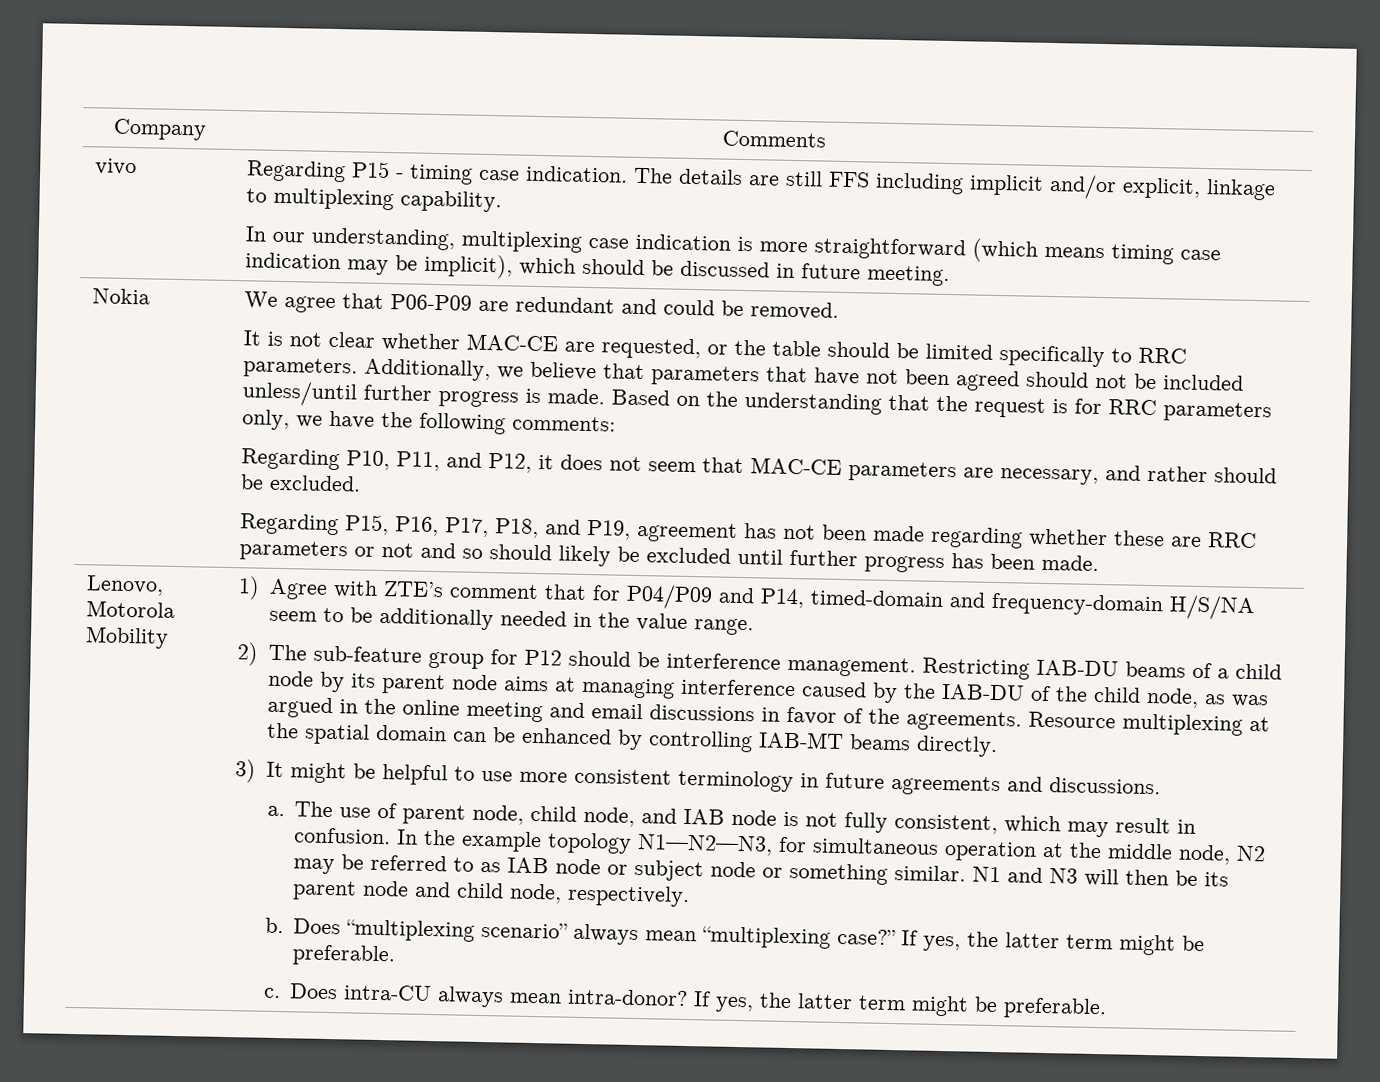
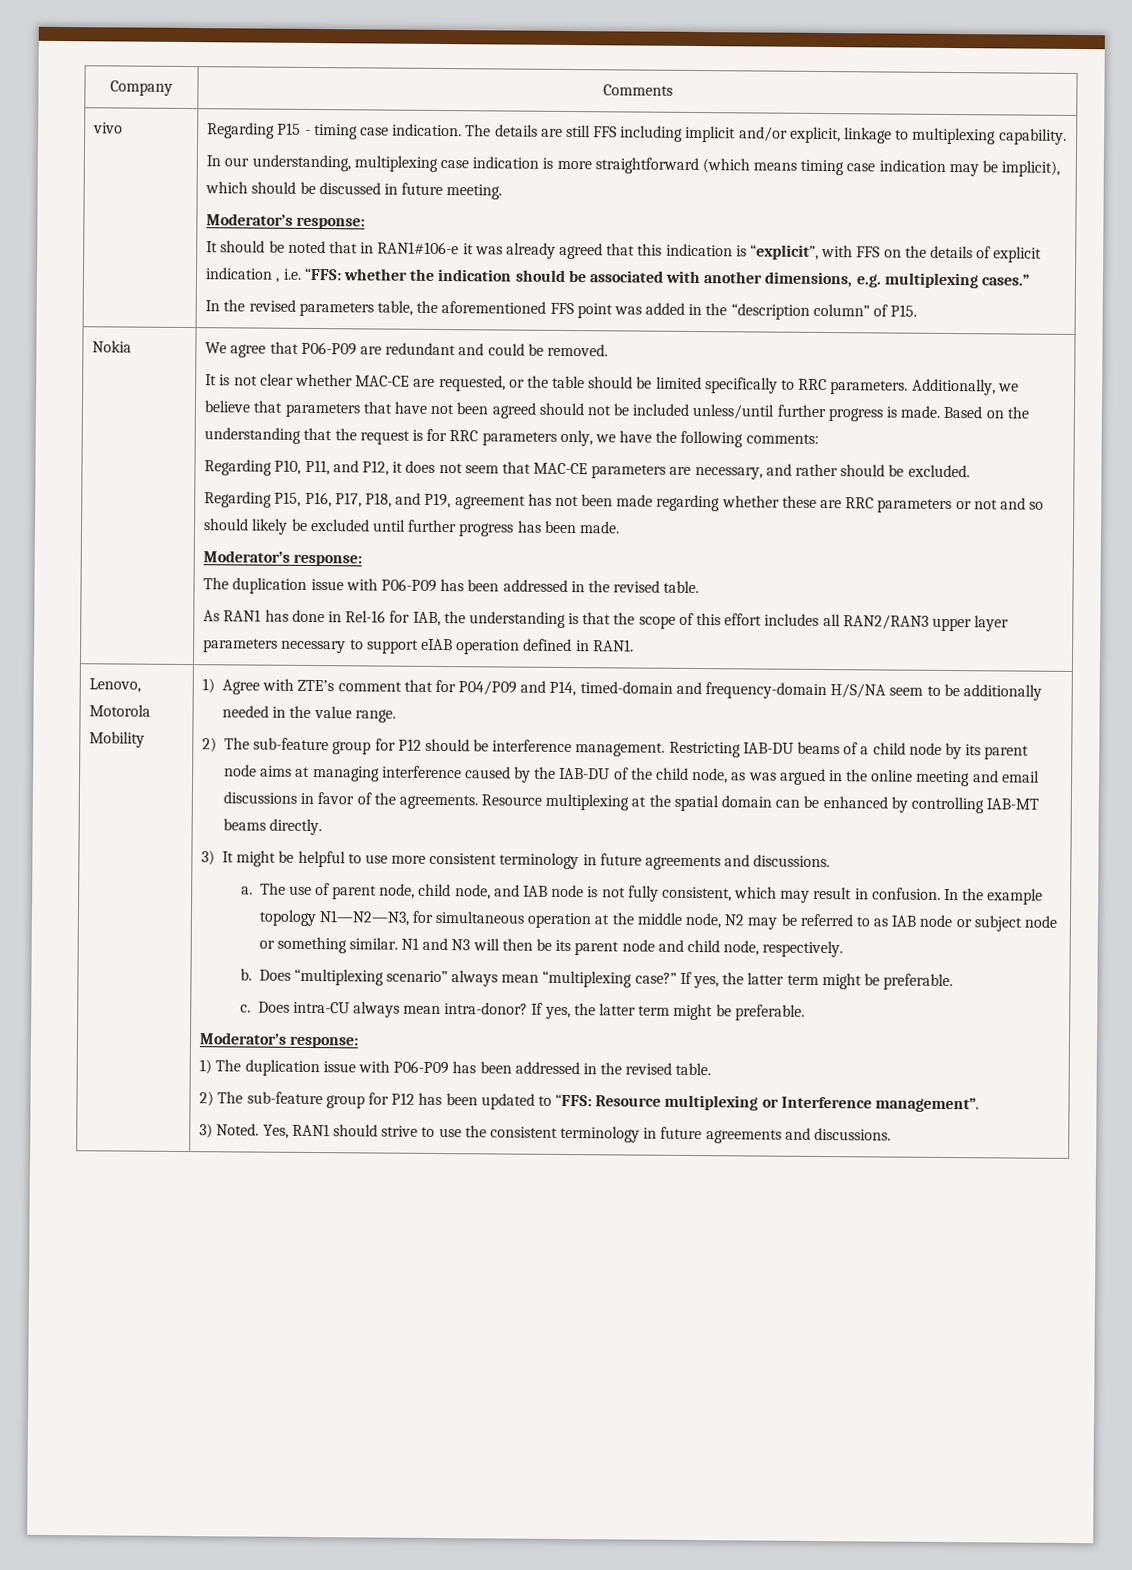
  In our understanding, multiplexing case indication is more straightforward (which means timing case indication may be implicit), which should be discussed in future meeting.
+ Moderator’s response:
+ It should be noted that in RAN1#106-e it was already agreed that this indication is “explicit”, with FFS on the details of explicit indication , i.e. “FFS: whether the indication should be associated with another dimensions, e.g. multiplexing cases.”
+ In the revised parameters table, the aforementioned FFS point was added in the “description column” of P15.
  Regarding P15, P16, P17, P18, and P19, agreement has not been made regarding whether these are RRC parameters or not and so should likely be excluded until further progress has been made.
+ Moderator’s response:
+ The duplication issue with P06-P09 has been addressed in the revised table.
+ As RAN1 has done in Rel-16 for IAB, the understanding is that the scope of this effort includes all RAN2/RAN3 upper layer parameters necessary to support eIAB operation defined in RAN1.
  Does intra-CU always mean intra-donor? If yes, the latter term might be preferable.
+ Moderator’s response:
+ 1) The duplication issue with P06-P09 has been addressed in the revised table.
+ 2) The sub-feature group for P12 has been updated to “FFS: Resource multiplexing or Interference management”.
+ 3) Noted. Yes, RAN1 should strive to use the consistent terminology in future agreements and discussions.

